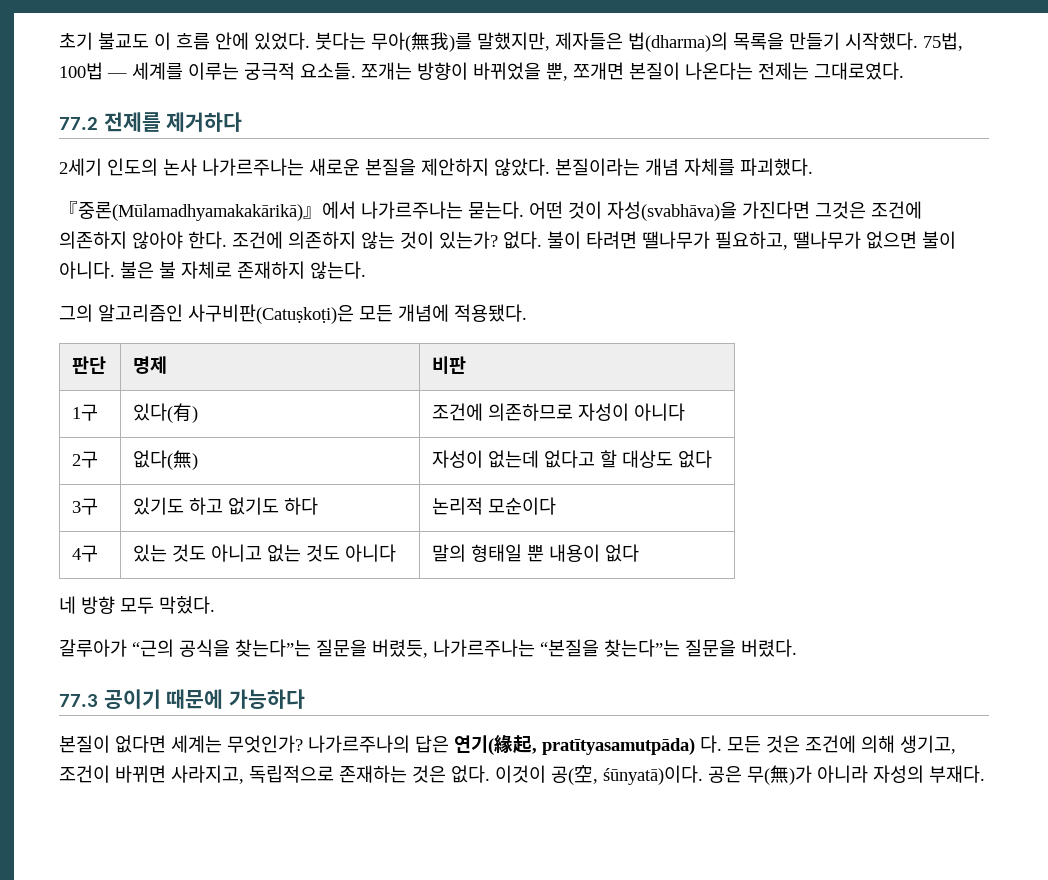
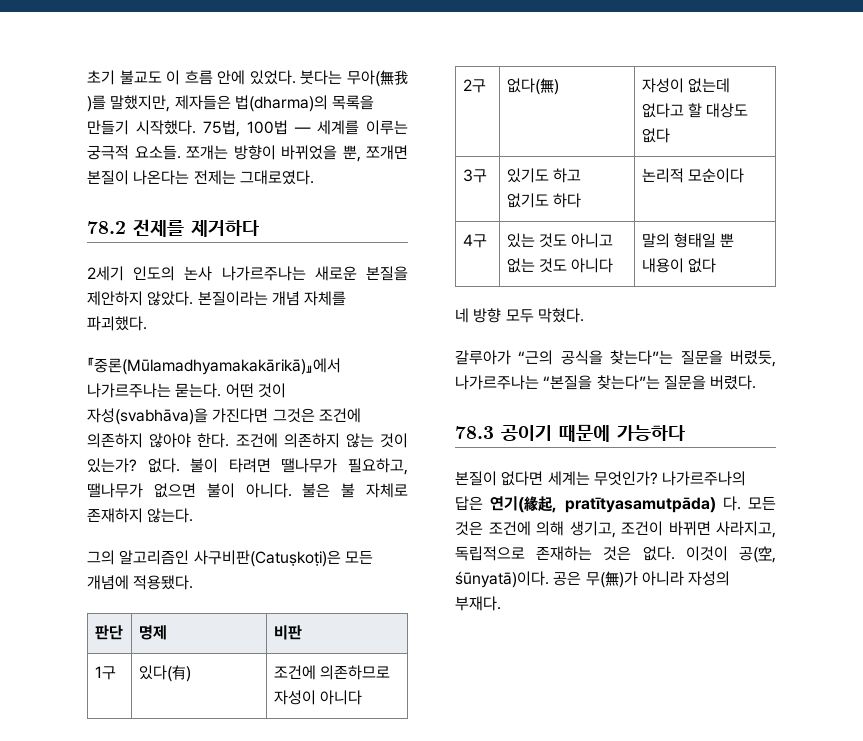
- 77.2 전제를 제거하다
+ 78.2 전제를 제거하다
- 77.3 공이기 때문에 가능하다
+ 78.3 공이기 때문에 가능하다

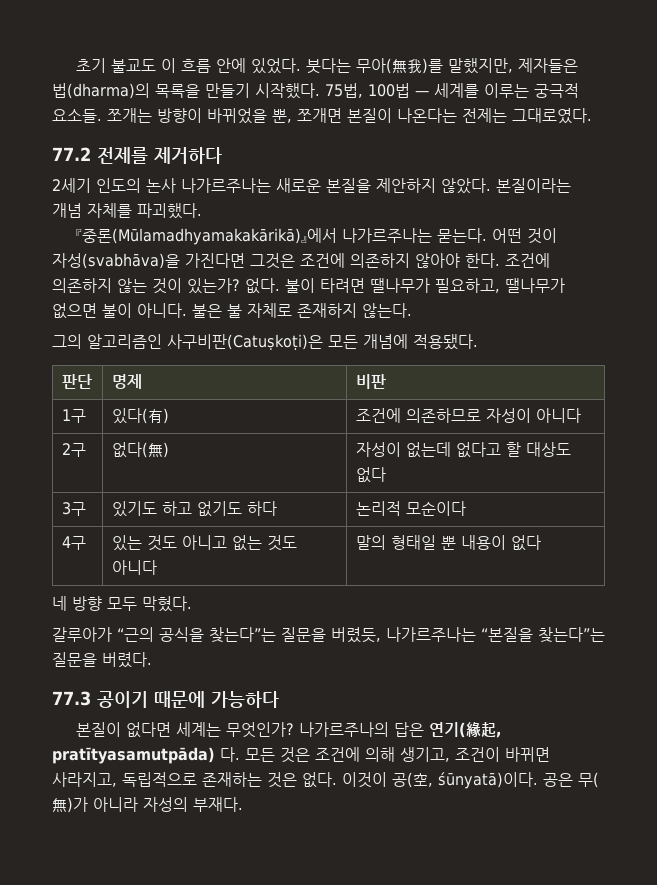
- 78.2 전제를 제거하다
+ 77.2 전제를 제거하다
- 78.3 공이기 때문에 가능하다
+ 77.3 공이기 때문에 가능하다

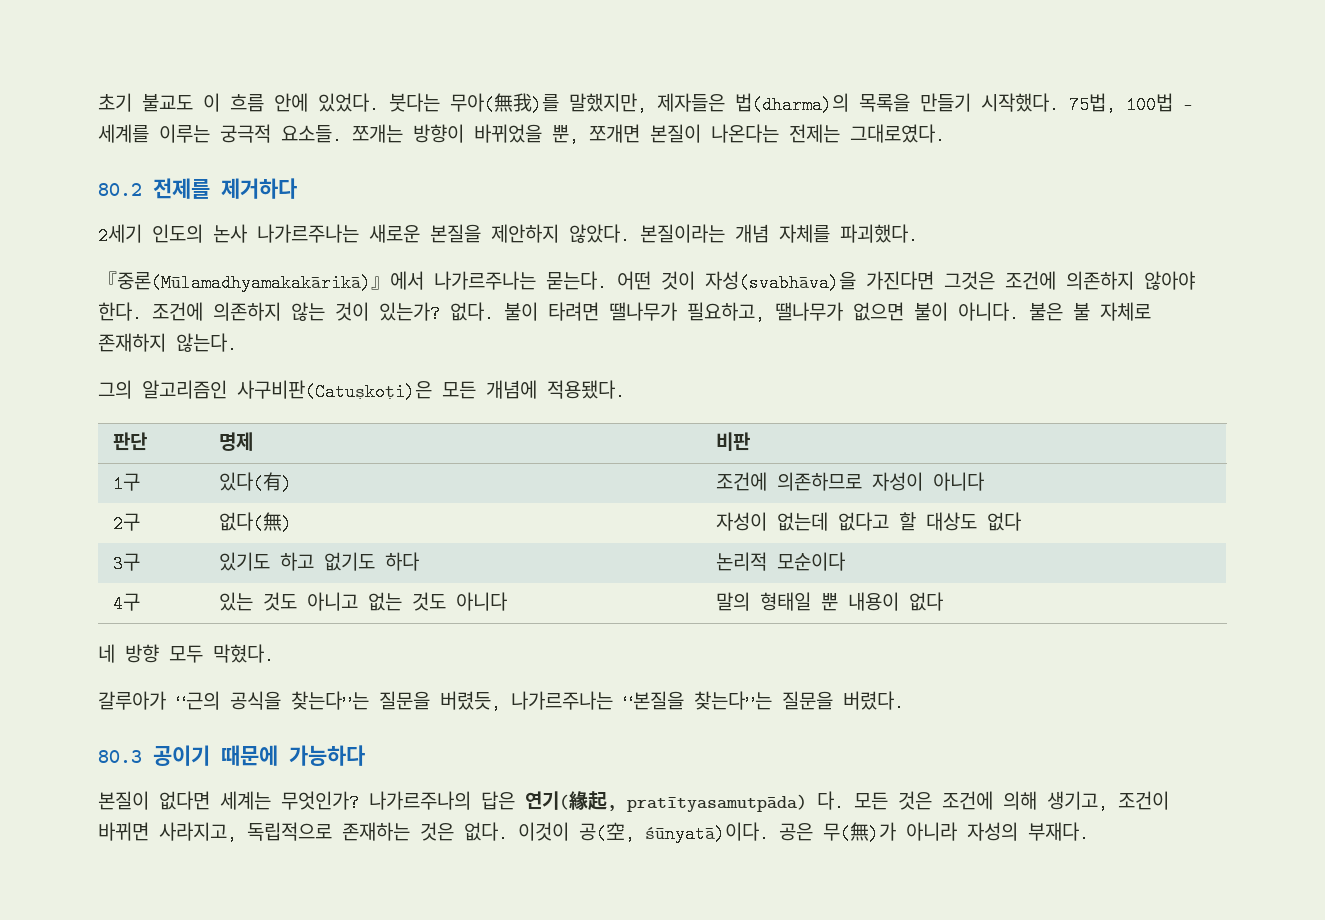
- 77.2 전제를 제거하다
+ 80.2 전제를 제거하다
- 77.3 공이기 때문에 가능하다
+ 80.3 공이기 때문에 가능하다

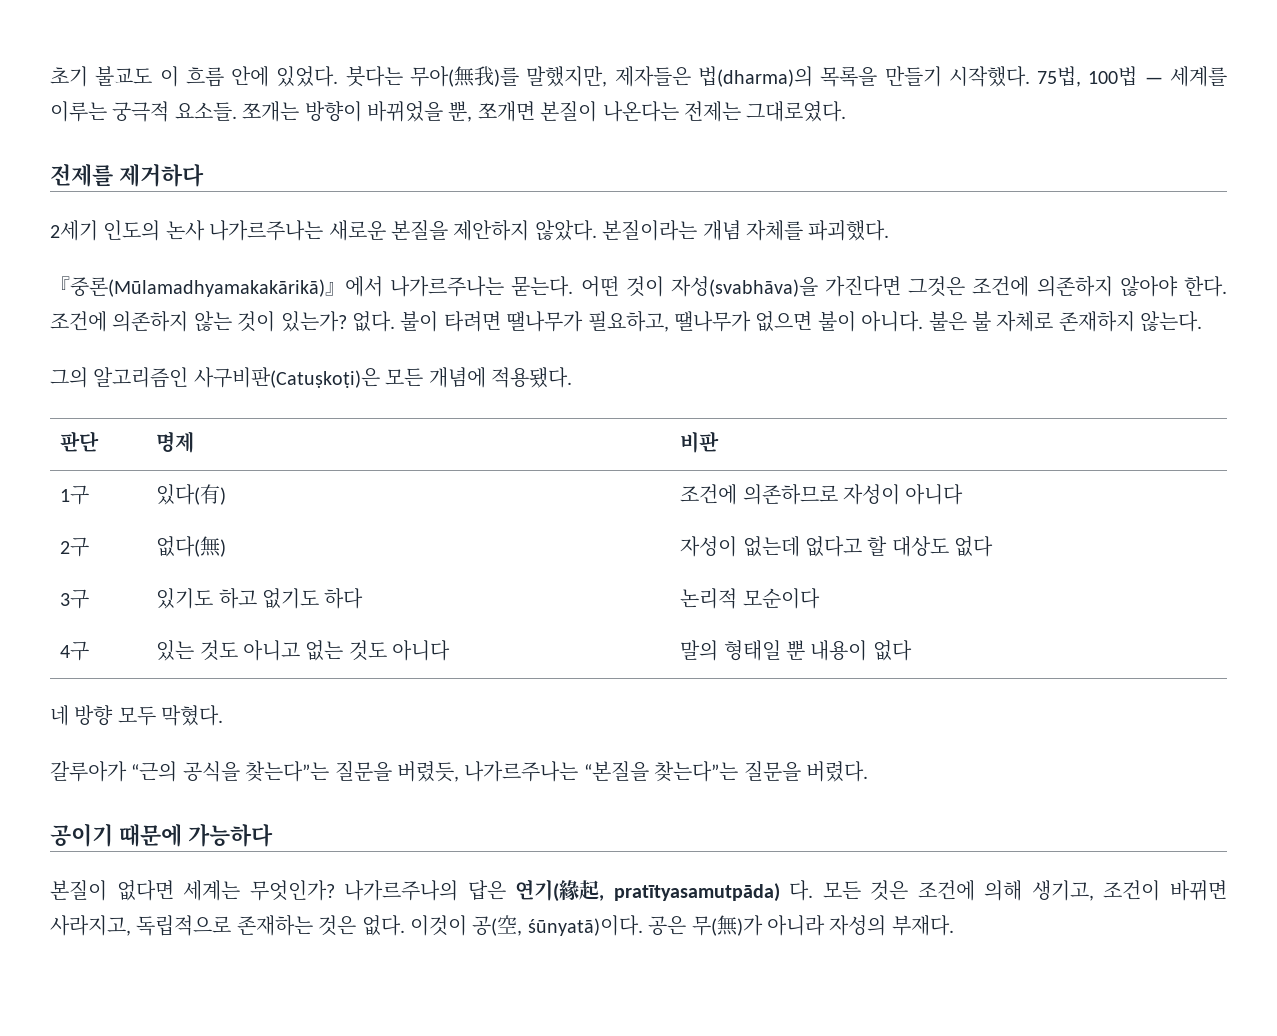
- 80.2 전제를 제거하다
+ 전제를 제거하다
- 80.3 공이기 때문에 가능하다
+ 공이기 때문에 가능하다

